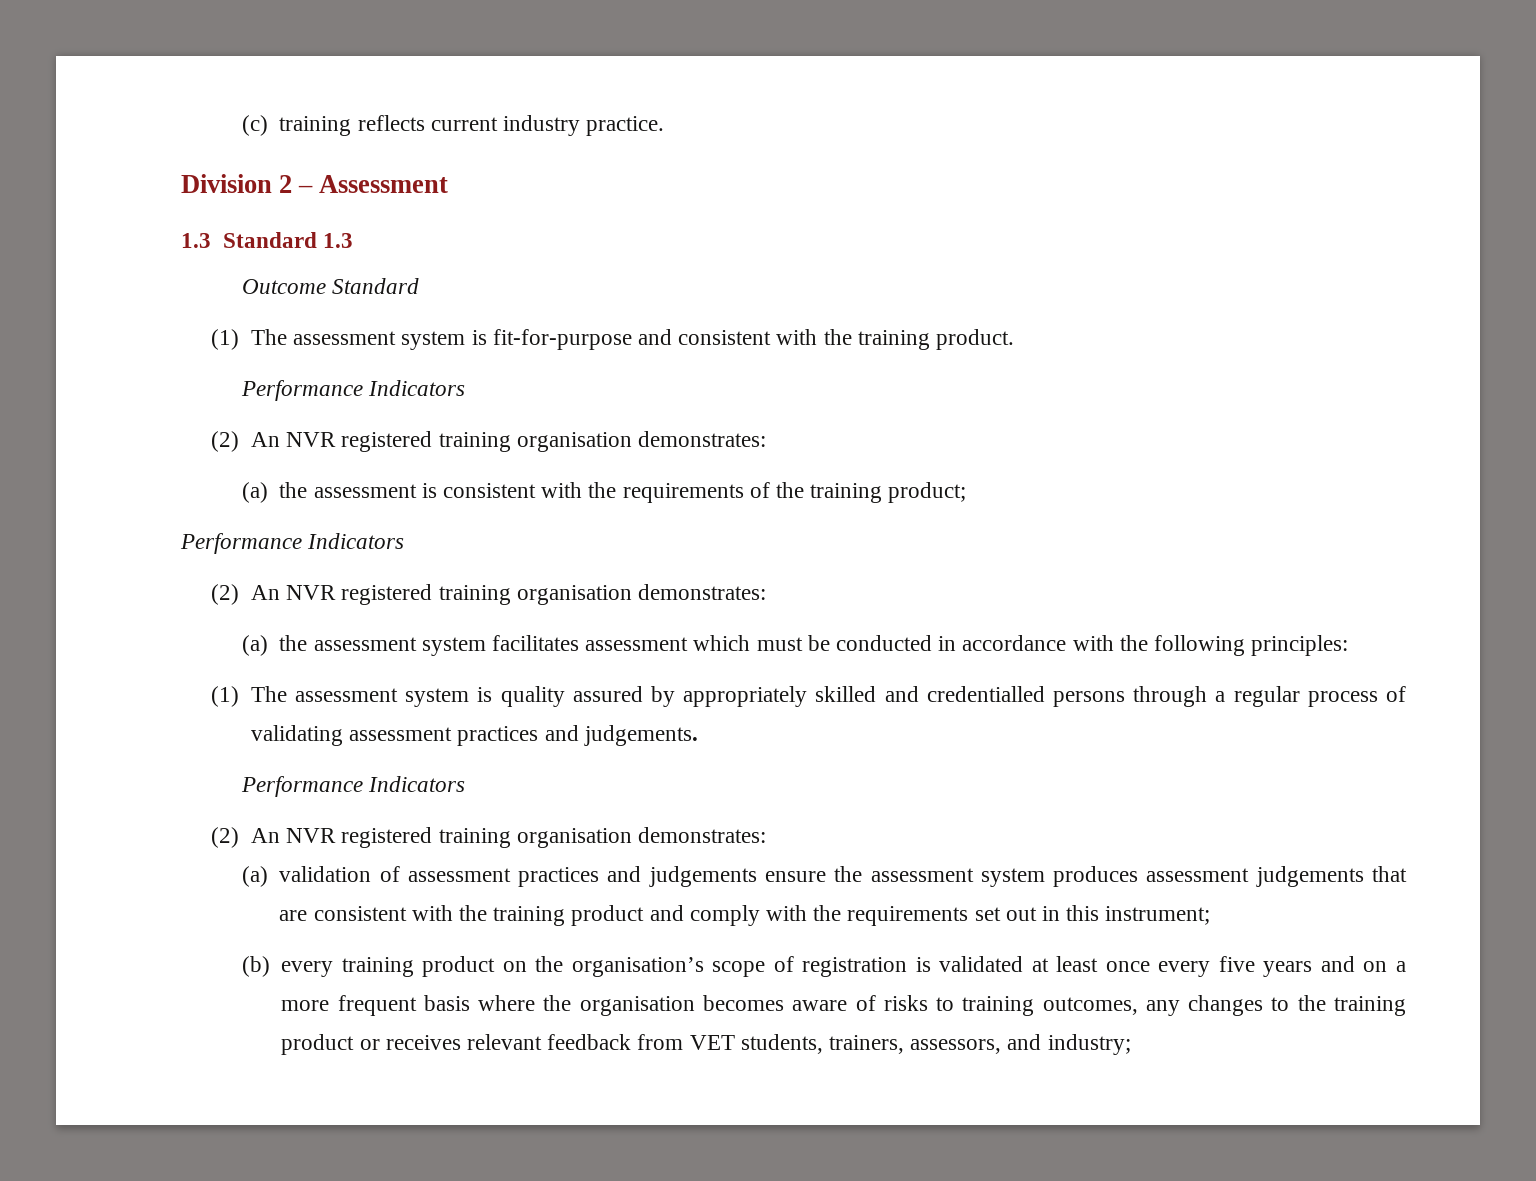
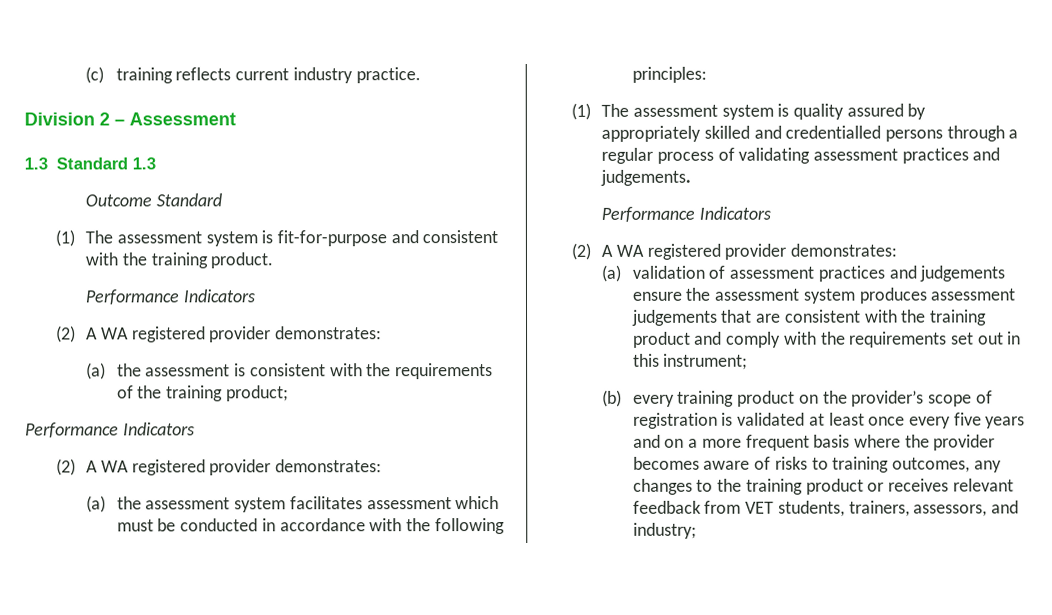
  (1) The assessment system is fit-for-purpose and consistent with the training product.
  Performance Indicators
- (2) An NVR registered training organisation demonstrates:
+ (2) A WA registered provider demonstrates:
  (a) the assessment is consistent with the requirements of the training product;
  Performance Indicators
- (2) An NVR registered training organisation demonstrates:
+ (2) A WA registered provider demonstrates:
  (1) The assessment system is quality assured by appropriately skilled and credentialled persons through a regular process of validating assessment practices and judgements.
  Performance Indicators
- (2) An NVR registered training organisation demonstrates:
+ (2) A WA registered provider demonstrates:
- (b) every training product on the organisation’s scope of registration is validated at least once every five years and on a more frequent basis where the organisation becomes aware of risks to training outcomes, any changes to the training product or receives relevant feedback from VET students, trainers, assessors, and industry;
+ (b) every training product on the provider’s scope of registration is validated at least once every five years and on a more frequent basis where the provider becomes aware of risks to training outcomes, any changes to the training product or receives relevant feedback from VET students, trainers, assessors, and industry;

